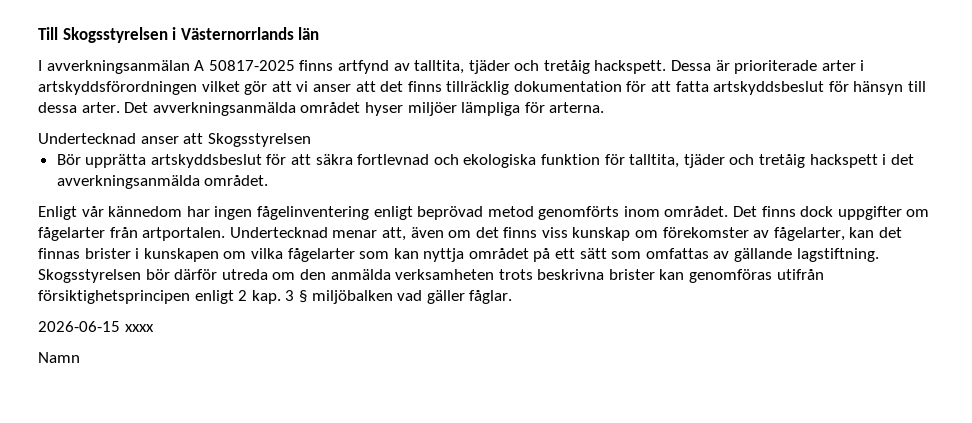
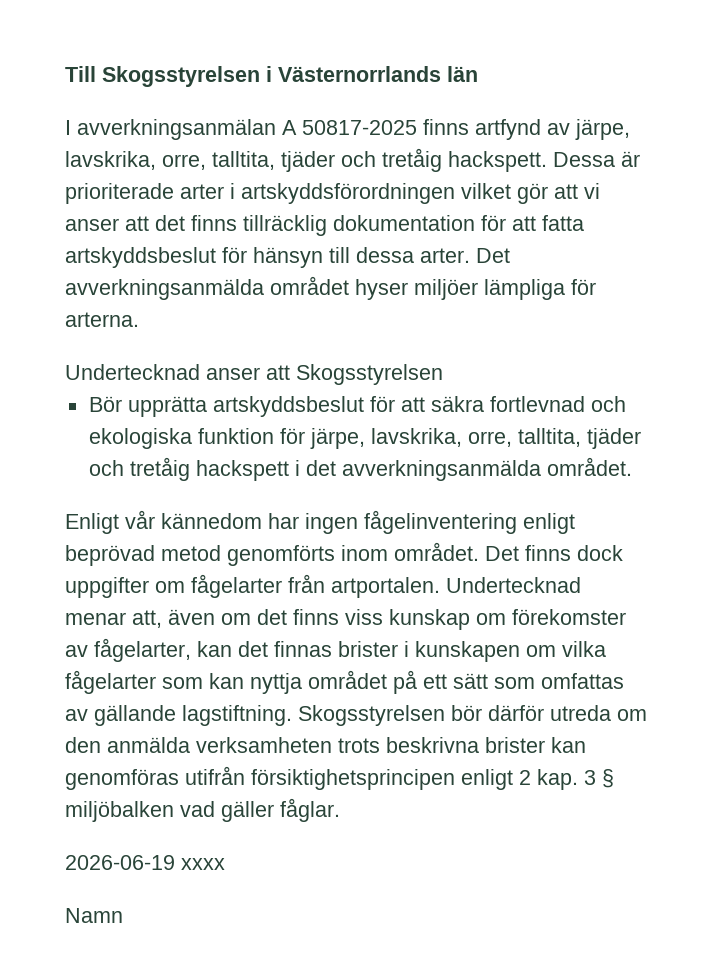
- I avverkningsanmälan A 50817-2025 finns artfynd av talltita, tjäder och tretåig hackspett.
+ I avverkningsanmälan A 50817-2025 finns artfynd av järpe, lavskrika, orre, talltita, tjäder och tretåig hackspett.
- Bör upprätta artskyddsbeslut för att säkra fortlevnad och ekologiska funktion för talltita, tjäder och tretåig hackspett i det avverkningsanmälda området.
+ Bör upprätta artskyddsbeslut för att säkra fortlevnad och ekologiska funktion för järpe, lavskrika, orre, talltita, tjäder och tretåig hackspett i det avverkningsanmälda området.
- 2026-06-15 xxxx
+ 2026-06-19 xxxx

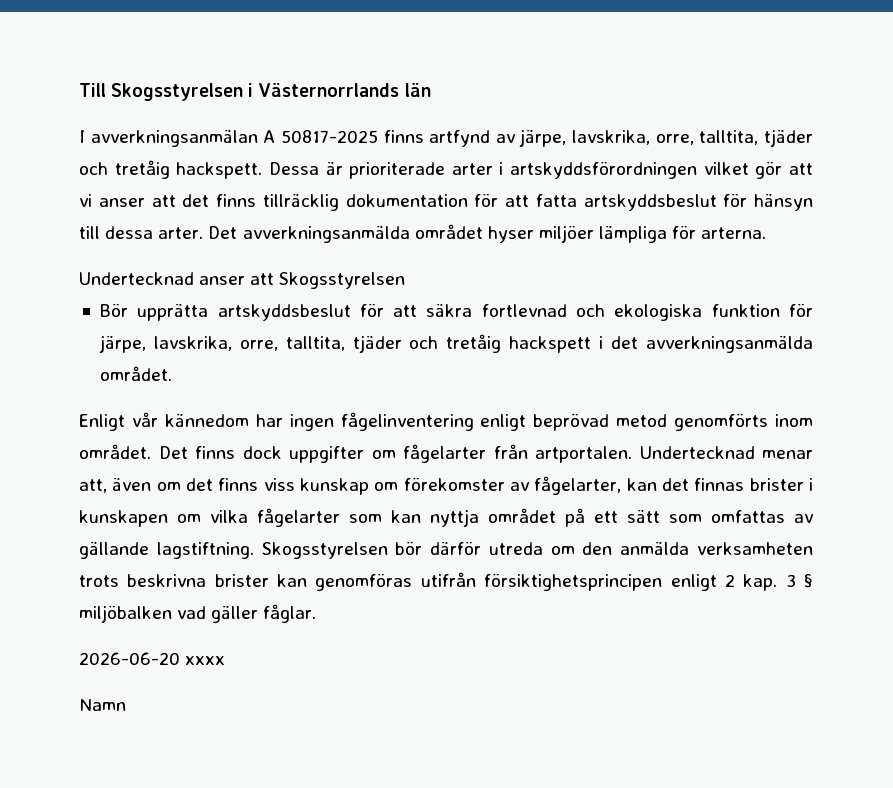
- 2026-06-19 xxxx
+ 2026-06-20 xxxx

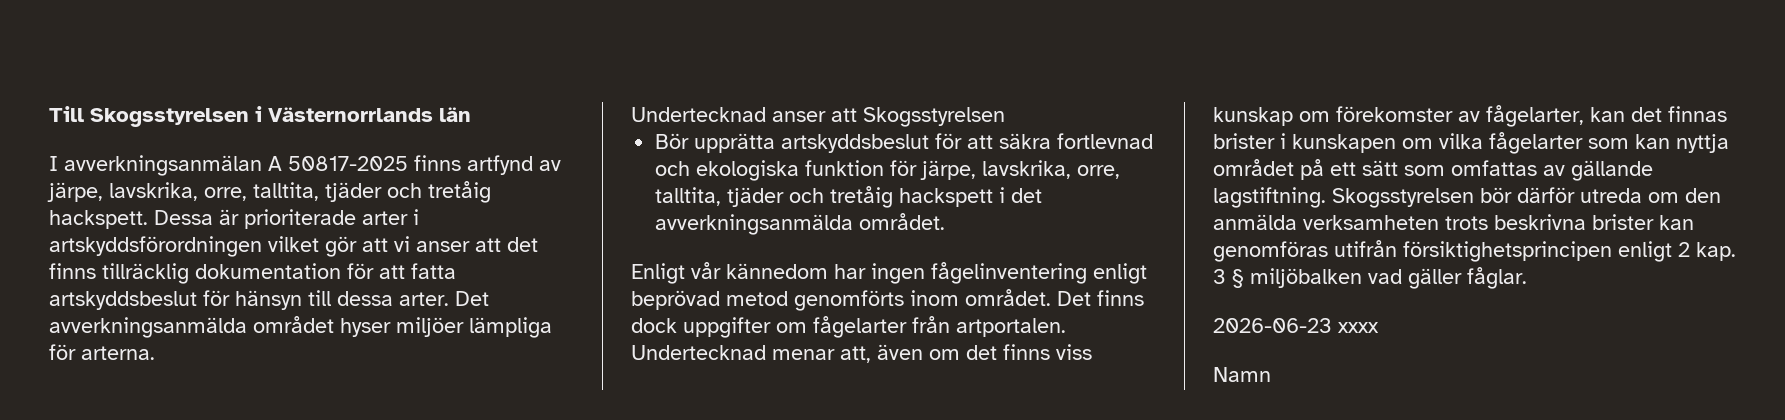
- 2026-06-20 xxxx
+ 2026-06-23 xxxx

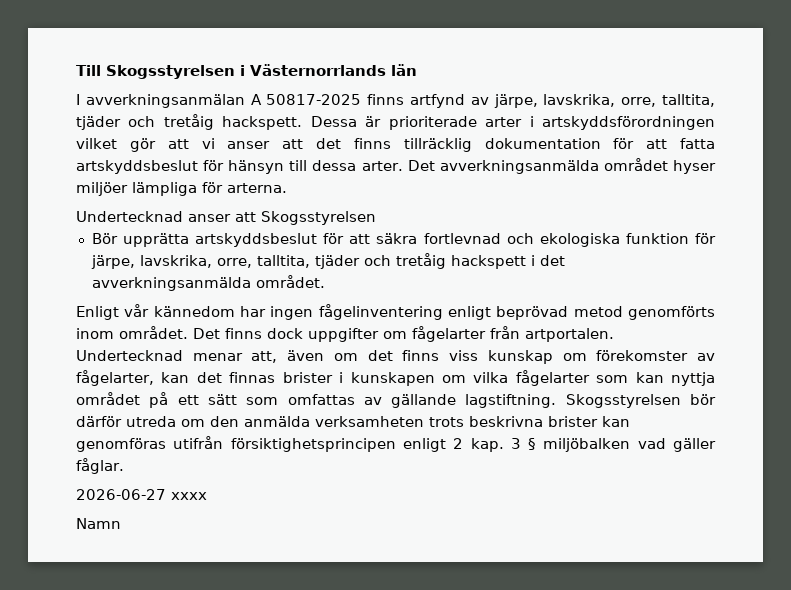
- 2026-06-23 xxxx
+ 2026-06-27 xxxx

